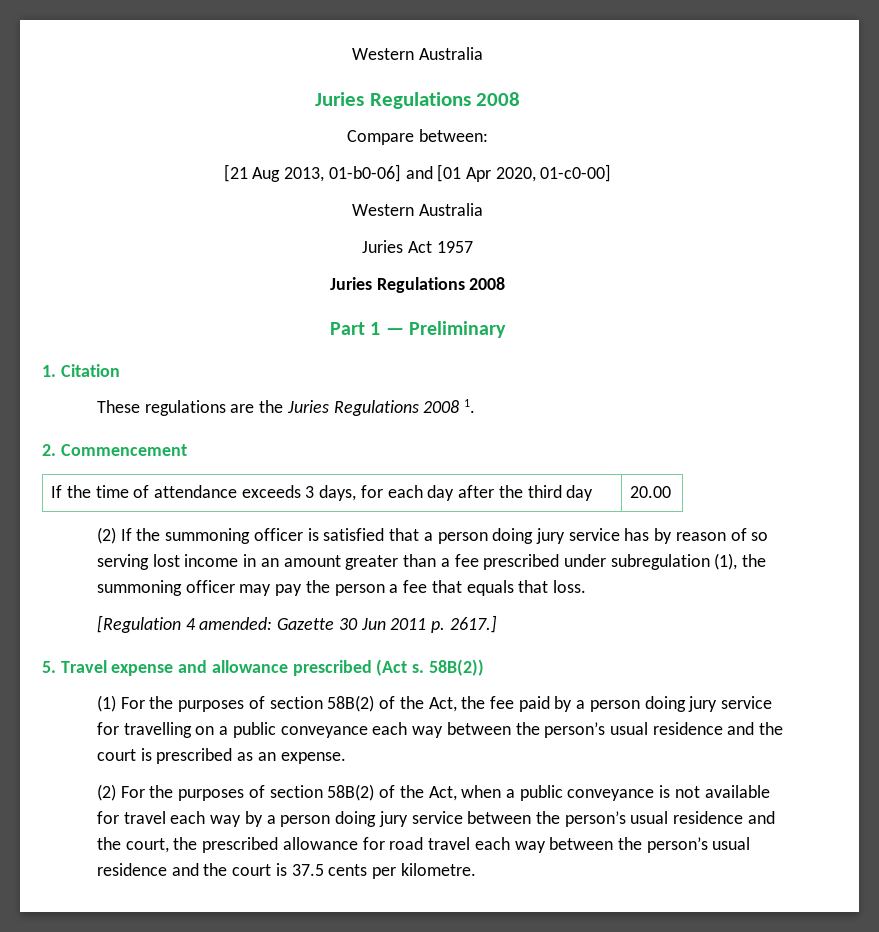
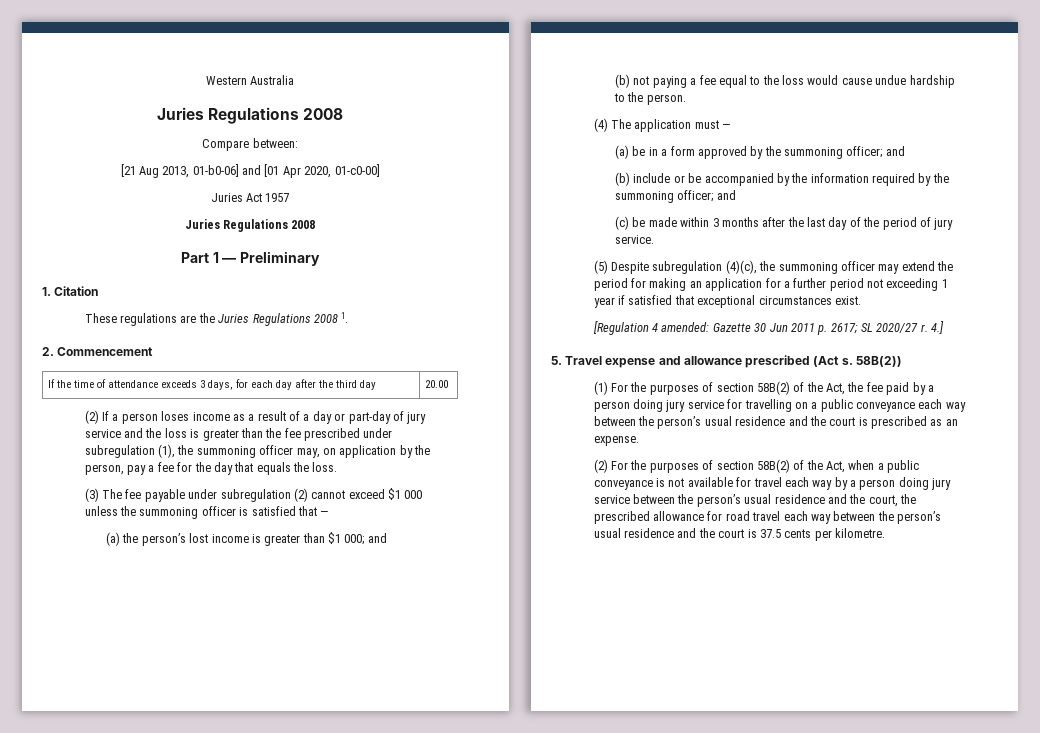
  [21 Aug 2013, 01-b0-06] and [01 Apr 2020, 01-c0-00]
- Western Australia
- (2) If the summoning officer is satisfied that a person doing jury service has by reason of so serving lost income in an amount greater than a fee prescribed under subregulation (1), the summoning officer may pay the person a fee that equals that loss.
+ (2) If a person loses income as a result of a day or part-day of jury service and the loss is greater than the fee prescribed under subregulation (1), the summoning officer may, on application by the person, pay a fee for the day that equals the loss.
+ (3) The fee payable under subregulation (2) cannot exceed $1 000 unless the summoning officer is satisfied that —
+ (a) the person’s lost income is greater than $1 000; and
+ (b) not paying a fee equal to the loss would cause undue hardship to the person.
+ (4) The application must —
+ (a) be in a form approved by the summoning officer; and
+ (b) include or be accompanied by the information required by the summoning officer; and
+ (c) be made within 3 months after the last day of the period of jury service.
+ (5) Despite subregulation (4)(c), the summoning officer may extend the period for making an application for a further period not exceeding 1 year if satisfied that exceptional circumstances exist.
- [Regulation 4 amended: Gazette 30 Jun 2011 p. 2617.]
+ [Regulation 4 amended: Gazette 30 Jun 2011 p. 2617; SL 2020/27 r. 4.]

